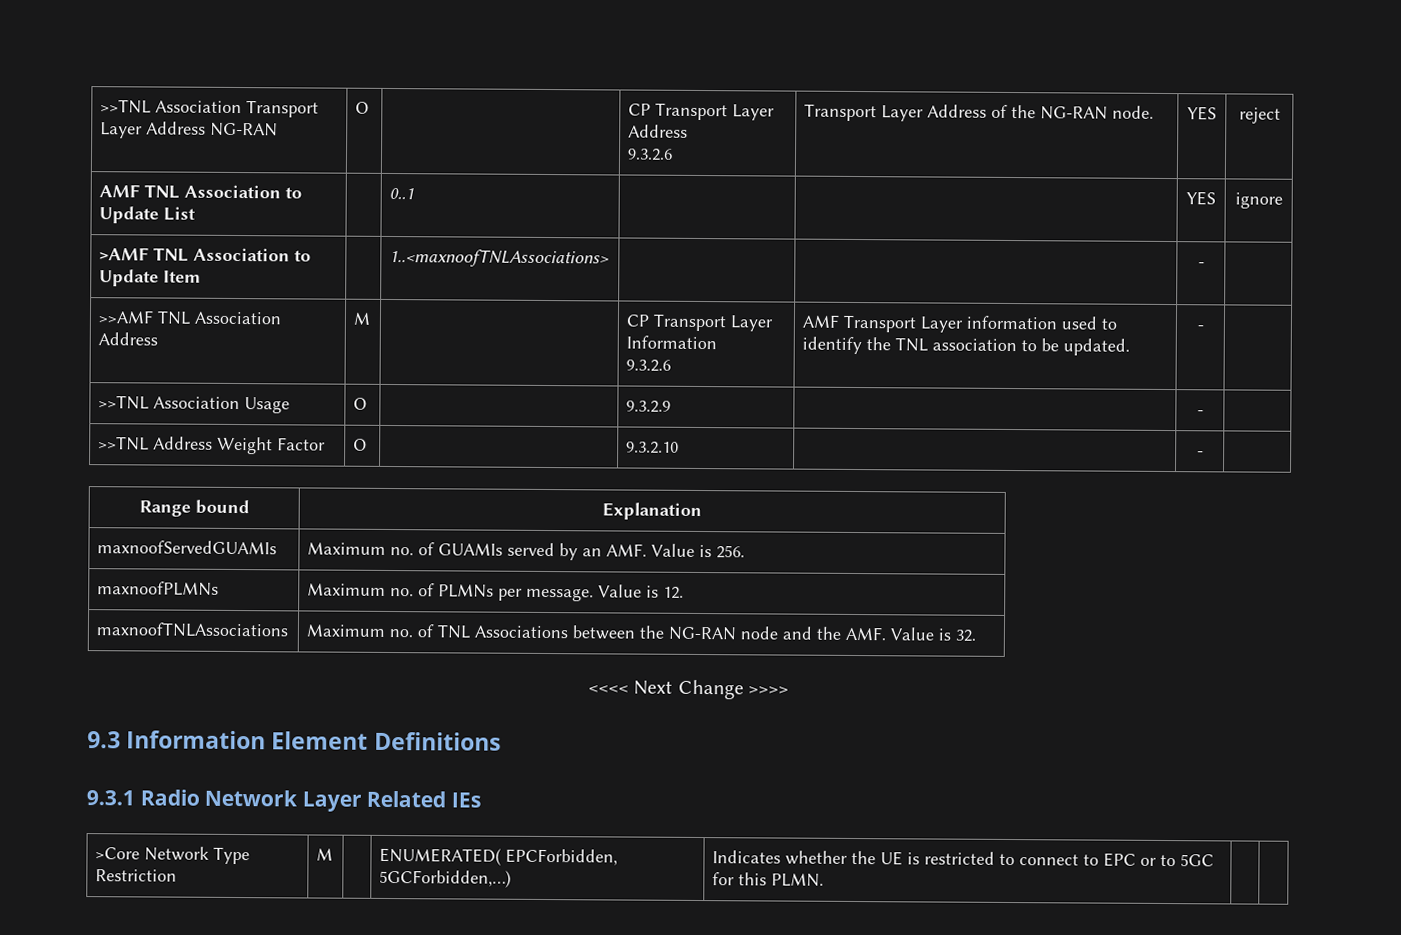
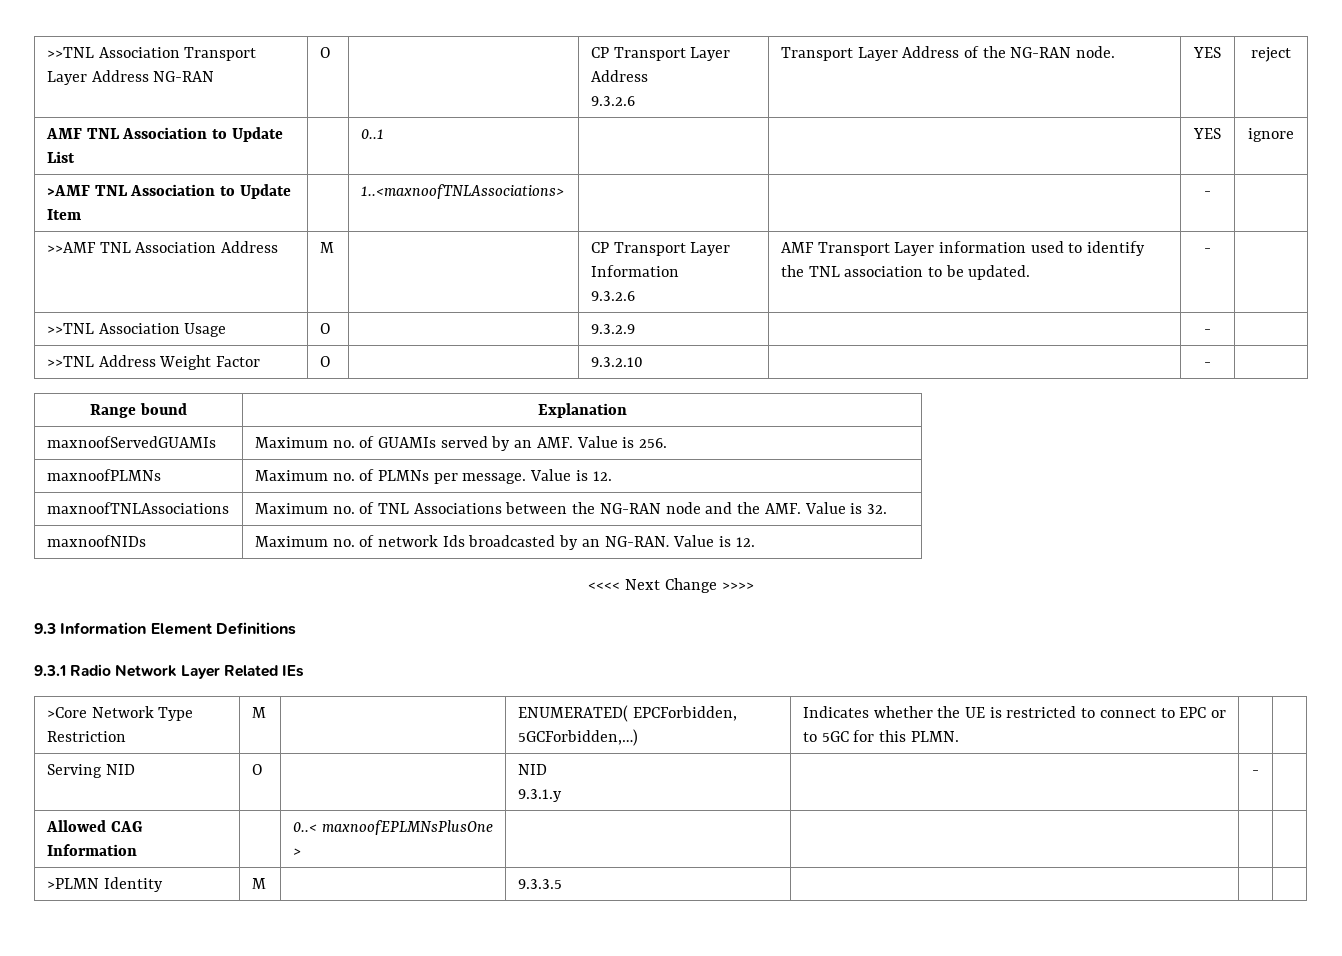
+ maxnoofNIDs | Maximum no. of network Ids broadcasted by an NG-RAN. Value is 12.
+ Serving NID | O | | NID
+ 9.3.1.y | | - |
+ Allowed CAG Information | | 0..< maxnoofEPLMNsPlusOne > | | | |
+ >PLMN Identity | M | | 9.3.3.5 | | |

